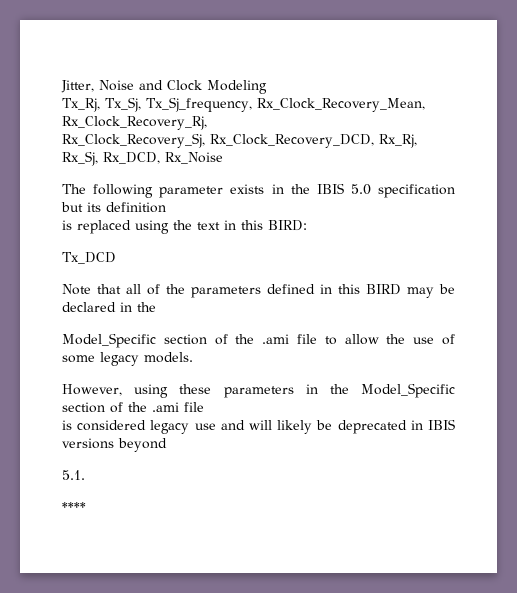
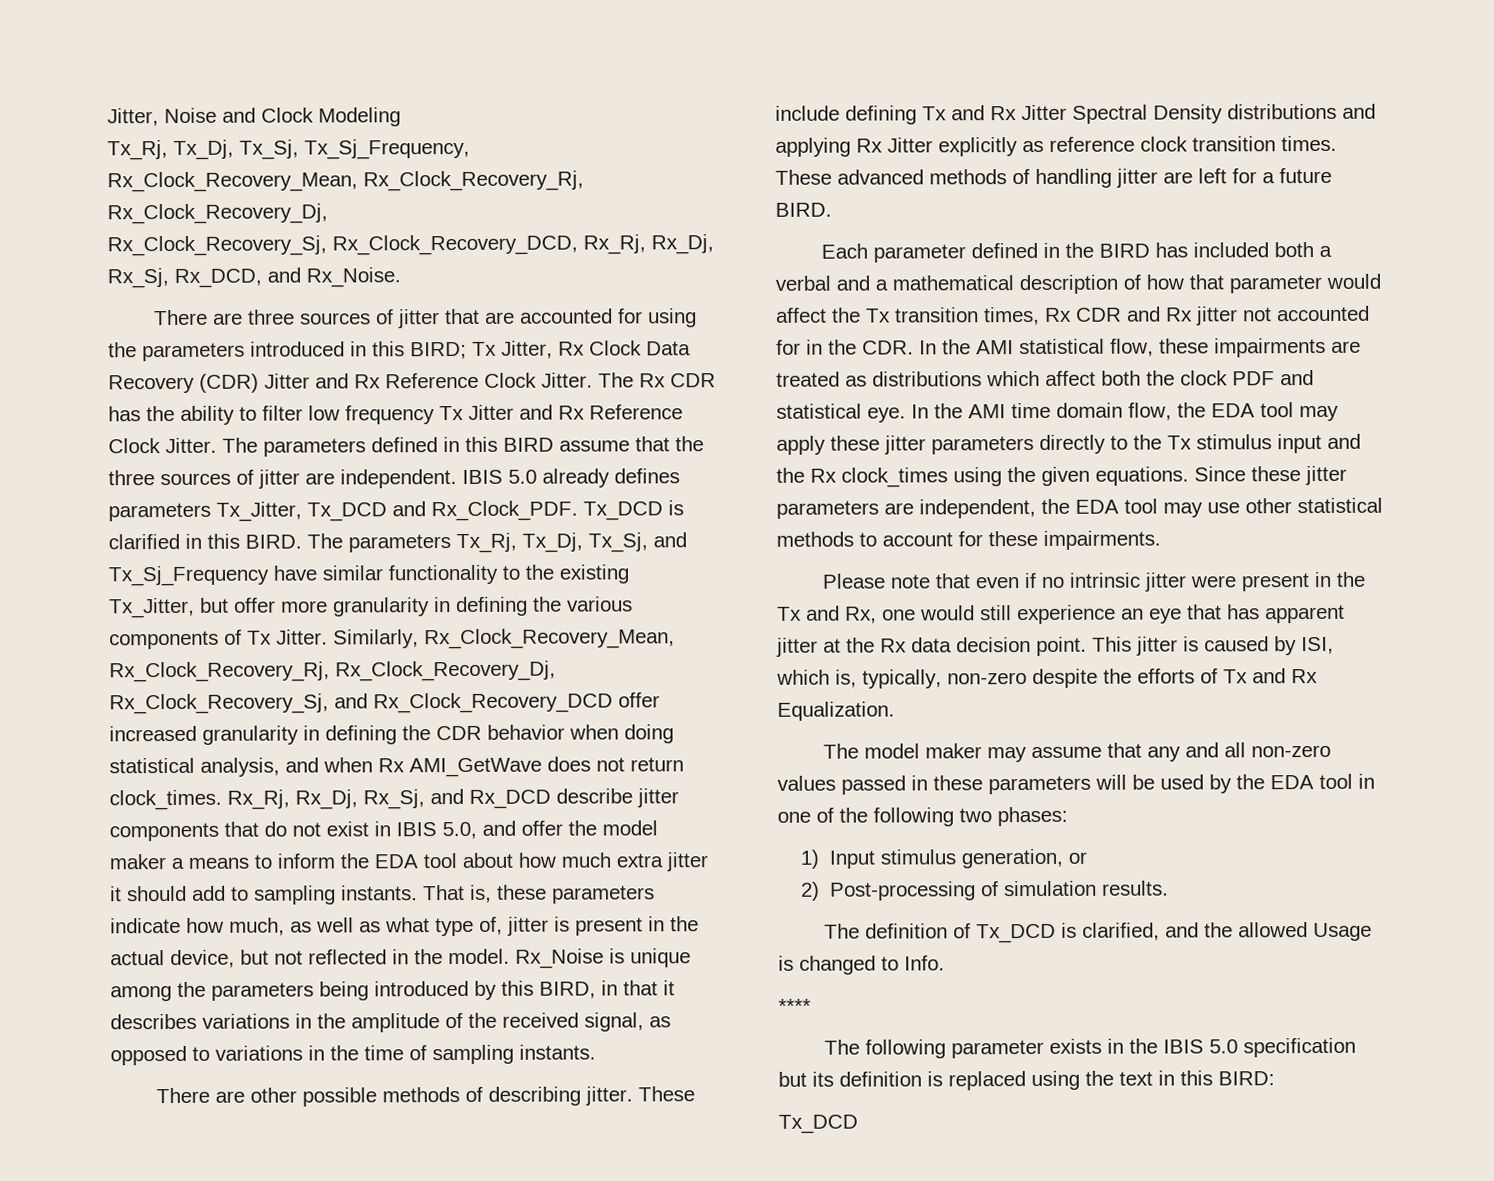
- Tx_Rj, Tx_Sj, Tx_Sj_frequency, Rx_Clock_Recovery_Mean, Rx_Clock_Recovery_Rj,
+ Tx_Rj, Tx_Dj, Tx_Sj, Tx_Sj_Frequency, Rx_Clock_Recovery_Mean, Rx_Clock_Recovery_Rj, Rx_Clock_Recovery_Dj,
- Rx_Clock_Recovery_Sj, Rx_Clock_Recovery_DCD, Rx_Rj, Rx_Sj, Rx_DCD, Rx_Noise
+ Rx_Clock_Recovery_Sj, Rx_Clock_Recovery_DCD, Rx_Rj, Rx_Dj, Rx_Sj, Rx_DCD, and Rx_Noise.
+ There are three sources of jitter that are accounted for using the parameters introduced in this BIRD; Tx Jitter, Rx Clock Data Recovery (CDR) Jitter and Rx Reference Clock Jitter. The Rx CDR has the ability to filter low frequency Tx Jitter and Rx Reference Clock Jitter. The parameters defined in this BIRD assume that the three sources of jitter are independent. IBIS 5.0 already defines parameters Tx_Jitter, Tx_DCD and Rx_Clock_PDF. Tx_DCD is clarified in this BIRD. The parameters Tx_Rj, Tx_Dj, Tx_Sj, and Tx_Sj_Frequency have similar functionality to the existing Tx_Jitter, but offer more granularity in defining the various components of Tx Jitter. Similarly, Rx_Clock_Recovery_Mean, Rx_Clock_Recovery_Rj, Rx_Clock_Recovery_Dj, Rx_Clock_Recovery_Sj, and Rx_Clock_Recovery_DCD offer increased granularity in defining the CDR behavior when doing statistical analysis, and when Rx AMI_GetWave does not return clock_times. Rx_Rj, Rx_Dj, Rx_Sj, and Rx_DCD describe jitter components that do not exist in IBIS 5.0, and offer the model maker a means to inform the EDA tool about how much extra jitter it should add to sampling instants. That is, these parameters indicate how much, as well as what type of, jitter is present in the actual device, but not reflected in the model. Rx_Noise is unique among the parameters being introduced by this BIRD, in that it describes variations in the amplitude of the received signal, as opposed to variations in the time of sampling instants.
+ There are other possible methods of describing jitter. These include defining Tx and Rx Jitter Spectral Density distributions and applying Rx Jitter explicitly as reference clock transition times. These advanced methods of handling jitter are left for a future BIRD.
+ Each parameter defined in the BIRD has included both a verbal and a mathematical description of how that parameter would affect the Tx transition times, Rx CDR and Rx jitter not accounted for in the CDR. In the AMI statistical flow, these impairments are treated as distributions which affect both the clock PDF and statistical eye. In the AMI time domain flow, the EDA tool may apply these jitter parameters directly to the Tx stimulus input and the Rx clock_times using the given equations. Since these jitter parameters are independent, the EDA tool may use other statistical methods to account for these impairments.
+ Please note that even if no intrinsic jitter were present in the Tx and Rx, one would still experience an eye that has apparent jitter at the Rx data decision point. This jitter is caused by ISI, which is, typically, non-zero despite the efforts of Tx and Rx Equalization.
+ The model maker may assume that any and all non-zero values passed in these parameters will be used by the EDA tool in one of the following two phases:
+ 1) Input stimulus generation, or
+ 2) Post-processing of simulation results.
+ The definition of Tx_DCD is clarified, and the allowed Usage is changed to Info.
+ ****
- The following parameter exists in the IBIS 5.0 specification but its definition
- is replaced using the text in this BIRD:
+ The following parameter exists in the IBIS 5.0 specification but its definition is replaced using the text in this BIRD:
- Note that all of the parameters defined in this BIRD may be declared in the
- Model_Specific section of the .ami file to allow the use of some legacy models.
- However, using these parameters in the Model_Specific section of the .ami file
- is considered legacy use and will likely be deprecated in IBIS versions beyond
- 5.1.
- ****

